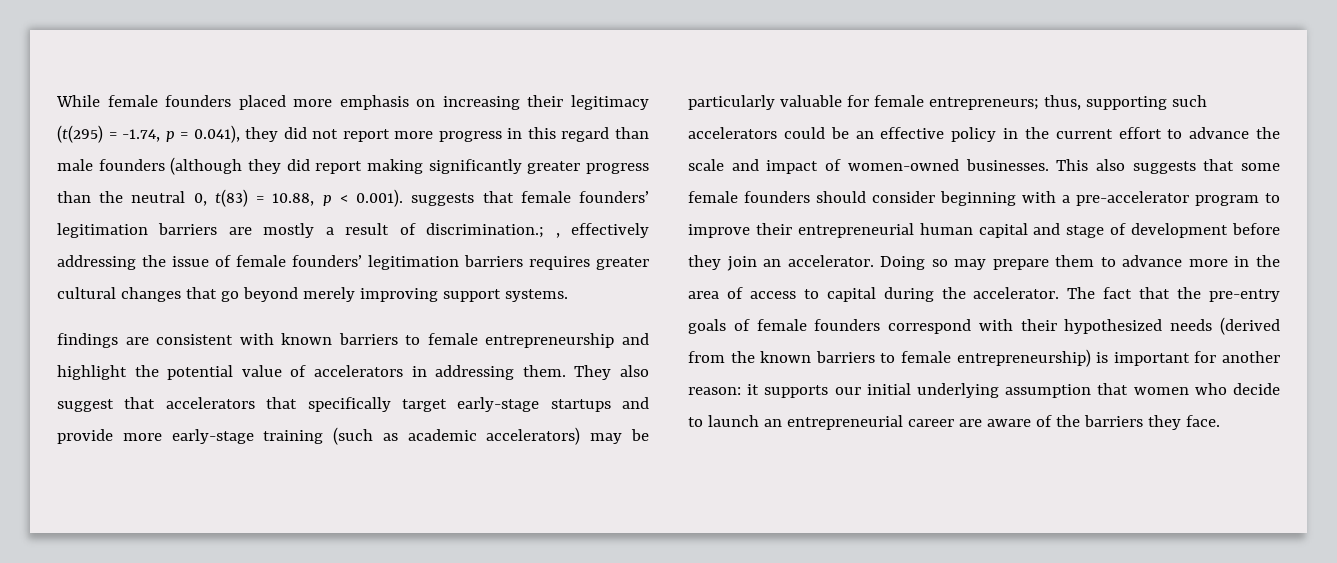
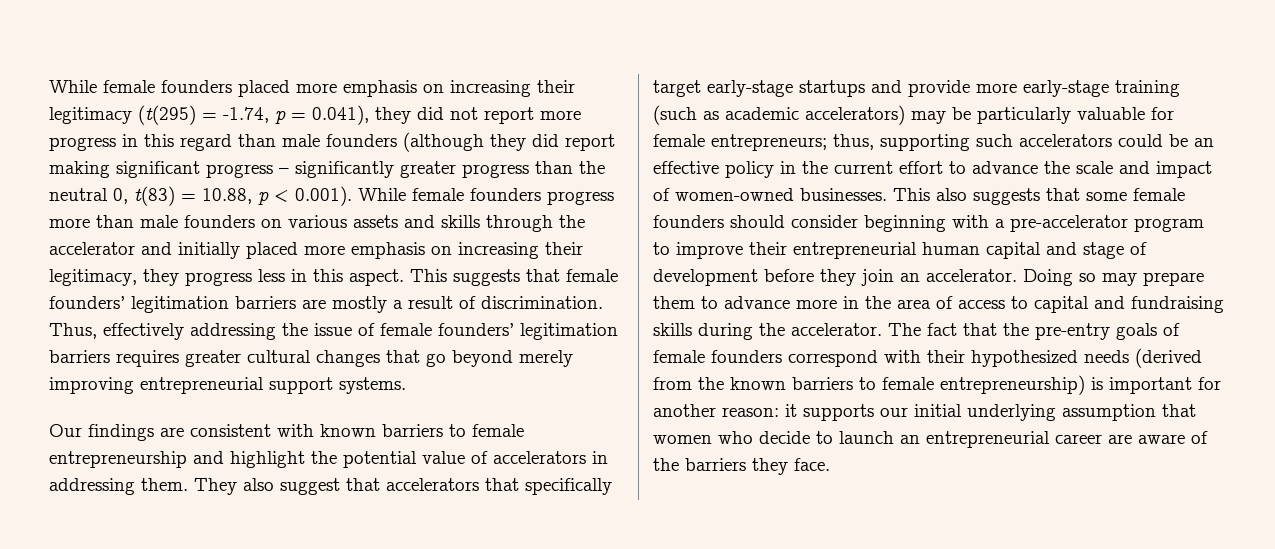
- While female founders placed more emphasis on increasing their legitimacy (t(295) = -1.74, p = 0.041), they did not report more progress in this regard than male founders (although they did report making significantly greater progress than the neutral 0, t(83) = 10.88, p < 0.001). suggests that female founders’ legitimation barriers are mostly a result of discrimination.; , effectively addressing the issue of female founders’ legitimation barriers requires greater cultural changes that go beyond merely improving support systems.
+ While female founders placed more emphasis on increasing their legitimacy (t(295) = -1.74, p = 0.041), they did not report more progress in this regard than male founders (although they did report making significant progress – significantly greater progress than the neutral 0, t(83) = 10.88, p < 0.001). While female founders progress more than male founders on various assets and skills through the accelerator and initially placed more emphasis on increasing their legitimacy, they progress less in this aspect. This suggests that female founders’ legitimation barriers are mostly a result of discrimination. Thus, effectively addressing the issue of female founders’ legitimation barriers requires greater cultural changes that go beyond merely improving entrepreneurial support systems.
- findings are consistent with known barriers to female entrepreneurship and highlight the potential value of accelerators in addressing them.
+ Our findings are consistent with known barriers to female entrepreneurship and highlight the potential value of accelerators in addressing them.
- Doing so may prepare them to advance more in the area of access to capital during the accelerator.
+ Doing so may prepare them to advance more in the area of access to capital and fundraising skills during the accelerator.

